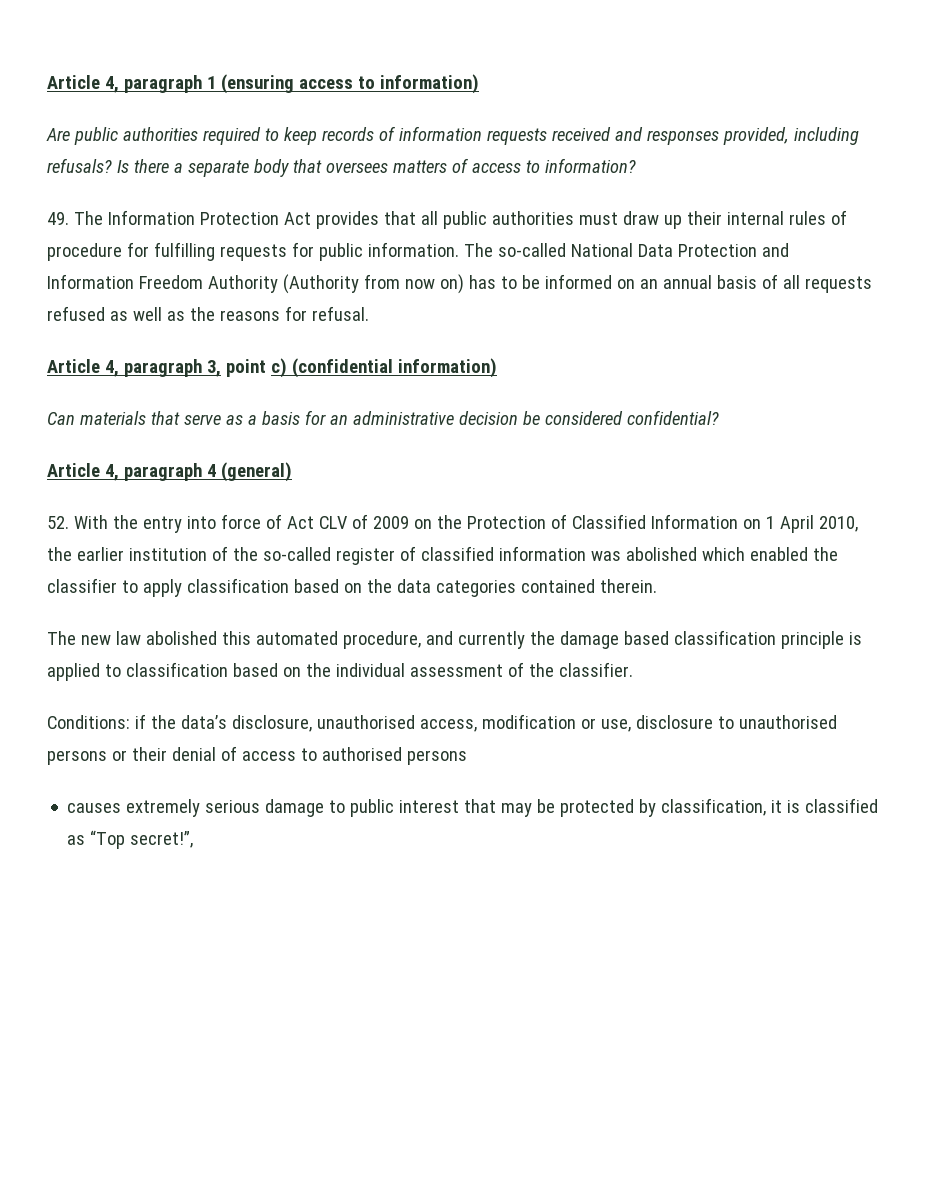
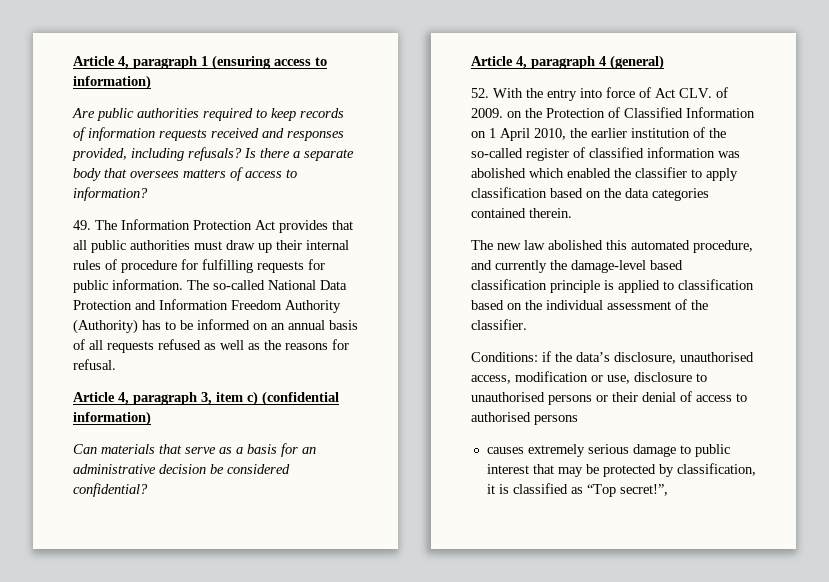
- The so-called National Data Protection and Information Freedom Authority (Authority from now on) has to be informed on an annual basis of all requests refused as well as the reasons for refusal.
+ The so-called National Data Protection and Information Freedom Authority (Authority) has to be informed on an annual basis of all requests refused as well as the reasons for refusal.
- Article 4, paragraph 3, point c) (confidential information)
+ Article 4, paragraph 3, item c) (confidential information)
- 52. With the entry into force of Act CLV of 2009 on the Protection of Classified Information on 1 April 2010, the earlier institution of the so-called register of classified information was abolished which enabled the classifier to apply classification based on the data categories contained therein.
+ 52. With the entry into force of Act CLV. of 2009. on the Protection of Classified Information on 1 April 2010, the earlier institution of the so-called register of classified information was abolished which enabled the classifier to apply classification based on the data categories contained therein.
- The new law abolished this automated procedure, and currently the damage based classification principle is applied to classification based on the individual assessment of the classifier.
+ The new law abolished this automated procedure, and currently the damage-level based classification principle is applied to classification based on the individual assessment of the classifier.

